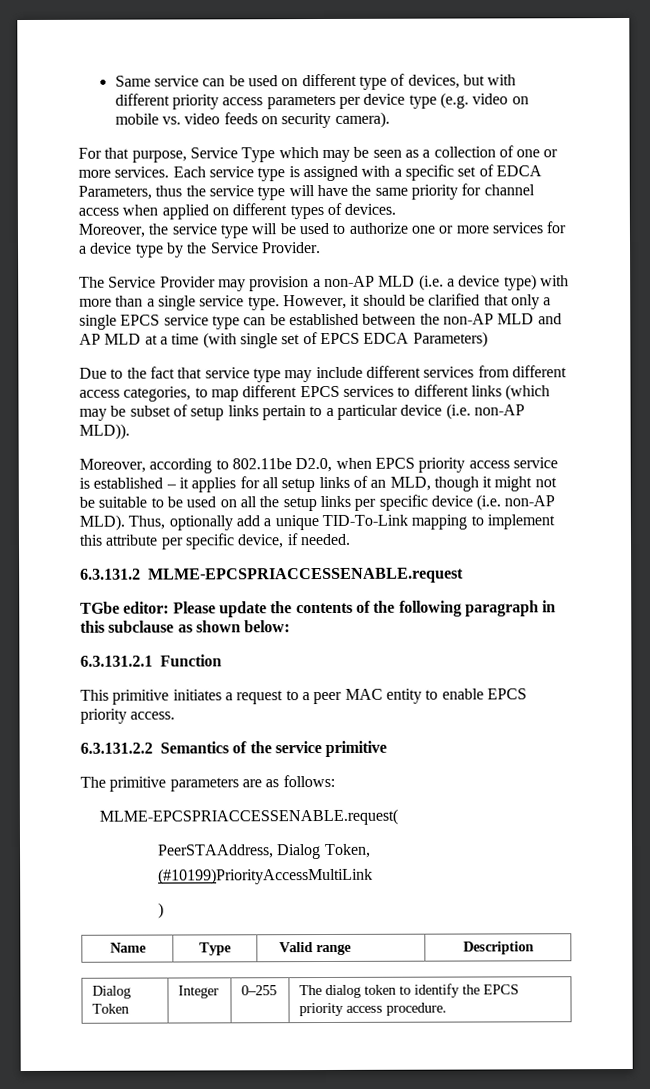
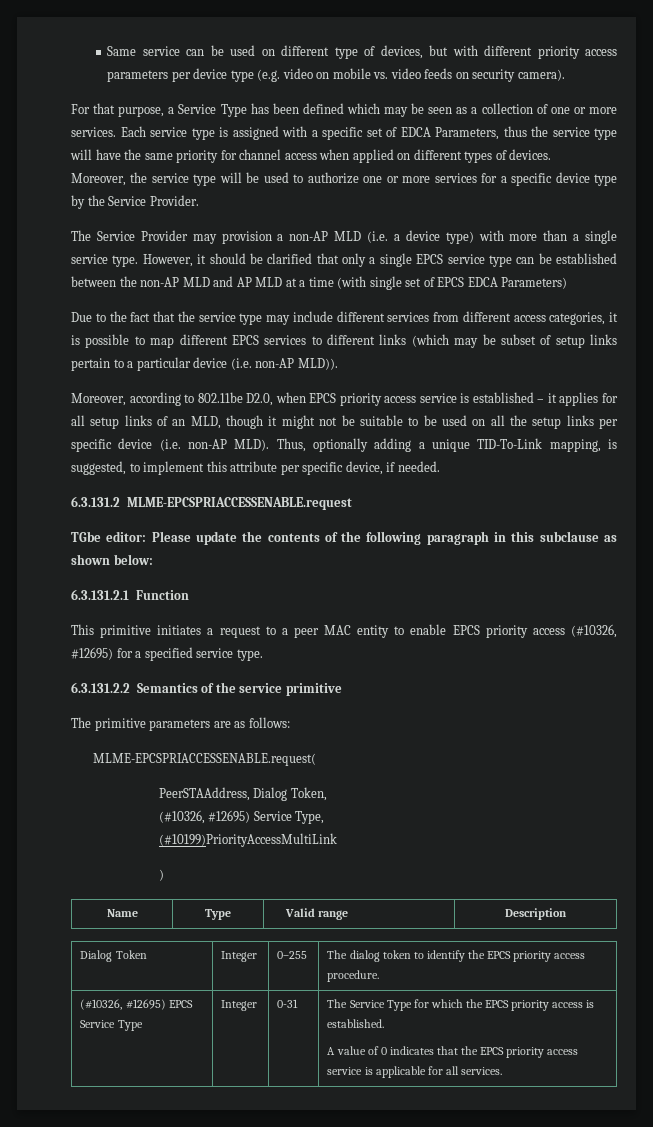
- For that purpose, Service Type which may be seen as a collection of one or more services.
+ For that purpose, a Service Type has been defined which may be seen as a collection of one or more services.
- Moreover, the service type will be used to authorize one or more services for a device type by the Service Provider.
+ Moreover, the service type will be used to authorize one or more services for a specific device type by the Service Provider.
- Due to the fact that service type may include different services from different access categories, to map different EPCS services to different links (which may be subset of setup links pertain to a particular device (i.e. non-AP MLD)).
+ Due to the fact that the service type may include different services from different access categories, it is possible to map different EPCS services to different links (which may be subset of setup links pertain to a particular device (i.e. non-AP MLD)).
- Thus, optionally add a unique TID-To-Link mapping to implement this attribute per specific device, if needed.
+ Thus, optionally adding a unique TID-To-Link mapping, is suggested, to implement this attribute per specific device, if needed.
- This primitive initiates a request to a peer MAC entity to enable EPCS priority access.
+ This primitive initiates a request to a peer MAC entity to enable EPCS priority access (#10326, #12695) for a specified service type.
+ (#10326, #12695) Service Type,
+ (#10326, #12695) EPCS Service Type | Integer | 0-31 | The Service Type for which the EPCS priority access is established.
+ A value of 0 indicates that the EPCS priority access service is applicable for all services.

